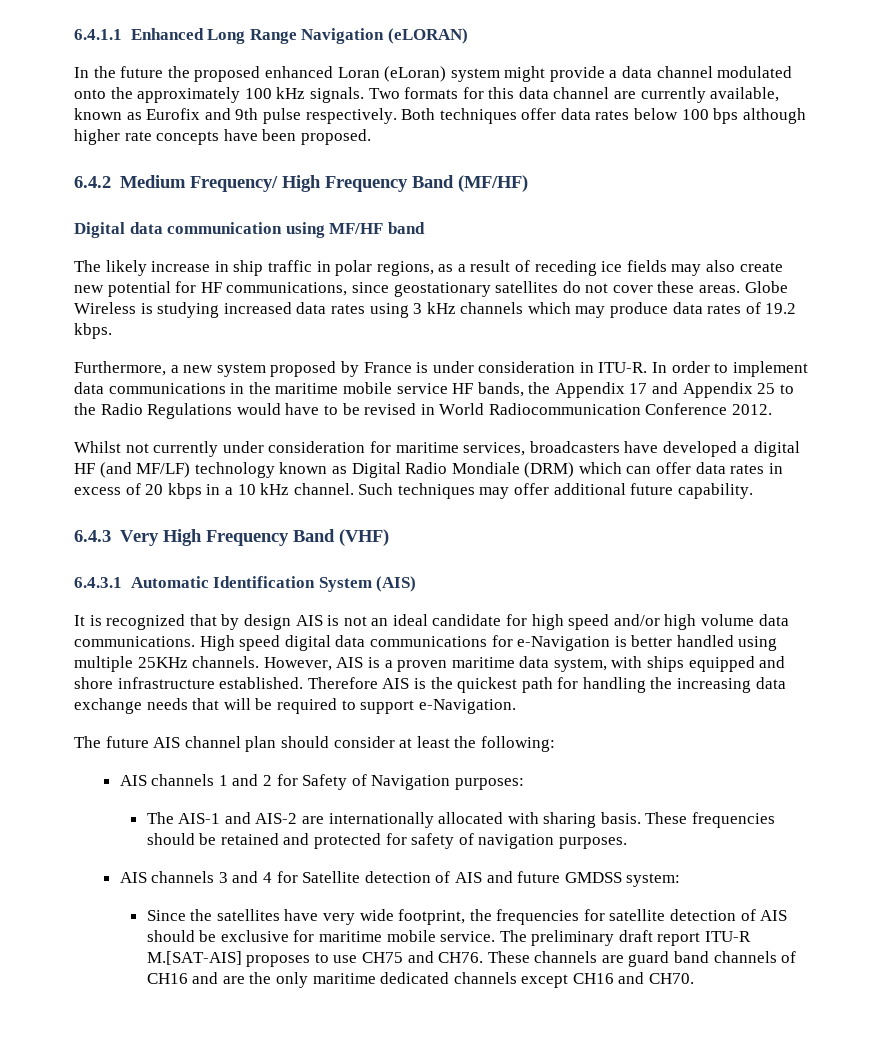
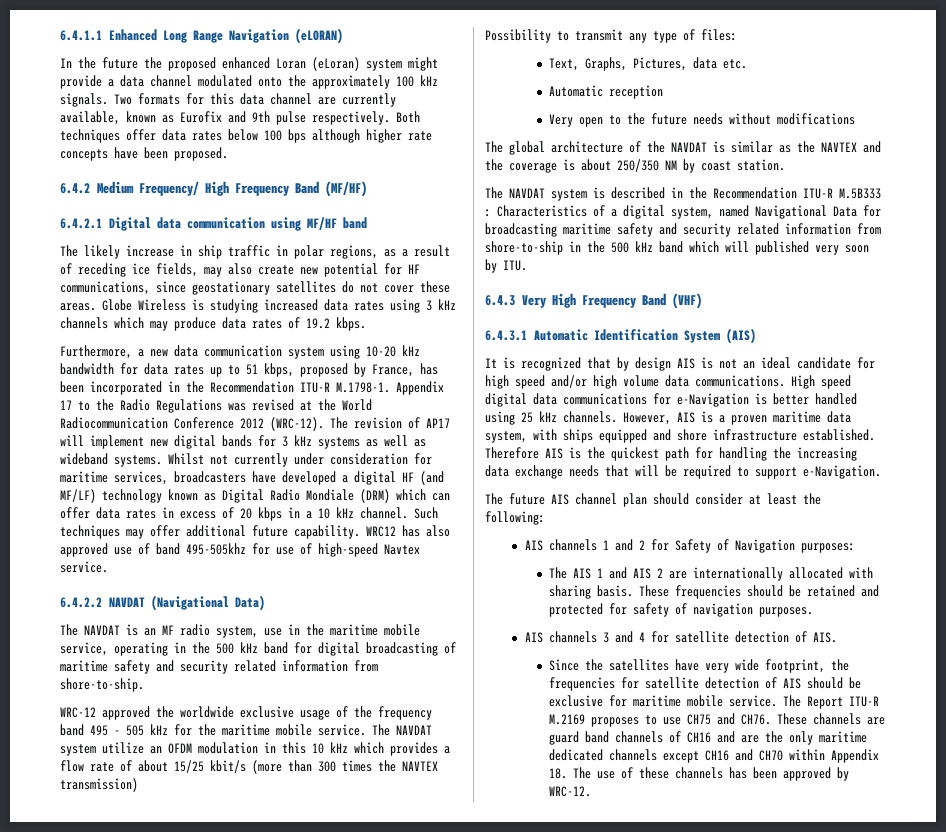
- Digital data communication using MF/HF band
+ 6.4.2.1 Digital data communication using MF/HF band
- The likely increase in ship traffic in polar regions, as a result of receding ice fields may also create new potential for HF communications, since geostationary satellites do not cover these areas.
+ The likely increase in ship traffic in polar regions, as a result of receding ice fields, may also create new potential for HF communications, since geostationary satellites do not cover these areas.
- Furthermore, a new system proposed by France is under consideration in ITU-R. In order to implement data communications in the maritime mobile service HF bands, the Appendix 17 and Appendix 25 to the Radio Regulations would have to be revised in World Radiocommunication Conference 2012.
- Whilst not currently under consideration for maritime services, broadcasters have developed a digital HF (and MF/LF) technology known as Digital Radio Mondiale (DRM) which can offer data rates in excess of 20 kbps in a 10 kHz channel.
+ Furthermore, a new data communication system using 10-20 kHz bandwidth for data rates up to 51 kbps, proposed by France, has been incorporated in the Recommendation ITU-R M.1798-1. Appendix 17 to the Radio Regulations was revised at the World Radiocommunication Conference 2012 (WRC-12). The revision of AP17 will implement new digital bands for 3 kHz systems as well as wideband systems. Whilst not currently under consideration for maritime services, broadcasters have developed a digital HF (and MF/LF) technology known as Digital Radio Mondiale (DRM) which can offer data rates in excess of 20 kbps in a 10 kHz channel.
+ WRC12 has also approved use of band 495-505khz for use of high-speed Navtex service.
+ 6.4.2.2 NAVDAT (Navigational Data)
+ The NAVDAT is an MF radio system, use in the maritime mobile service, operating in the 500 kHz band for digital broadcasting of maritime safety and security related information from shore-to-ship.
+ WRC-12 approved the worldwide exclusive usage of the frequency band 495 - 505 kHz for the maritime mobile service. The NAVDAT system utilize an OFDM modulation in this 10 kHz which provides a flow rate of about 15/25 kbit/s (more than 300 times the NAVTEX transmission)
+ Possibility to transmit any type of files:
+ Text, Graphs, Pictures, data etc.
+ Automatic reception
+ Very open to the future needs without modifications
+ The global architecture of the NAVDAT is similar as the NAVTEX and the coverage is about 250/350 NM by coast station.
+ The NAVDAT system is described in the Recommendation ITU-R M.5B333 : Characteristics of a digital system, named Navigational Data for broadcasting maritime safety and security related information from shore-to-ship in the 500 kHz band which will published very soon by ITU.
- High speed digital data communications for e-Navigation is better handled using multiple 25KHz channels.
+ High speed digital data communications for e-Navigation is better handled using 25 kHz channels.
- The AIS-1 and AIS-2 are internationally allocated with sharing basis.
+ The AIS 1 and AIS 2 are internationally allocated with sharing basis.
- AIS channels 3 and 4 for Satellite detection of AIS and future GMDSS system:
+ AIS channels 3 and 4 for satellite detection of AIS.
- The preliminary draft report ITU-R M.[SAT-AIS] proposes to use CH75 and CH76.
+ The Report ITU-R M.2169 proposes to use CH75 and CH76.
- These channels are guard band channels of CH16 and are the only maritime dedicated channels except CH16 and CH70.
+ These channels are guard band channels of CH16 and are the only maritime dedicated channels except CH16 and CH70 within Appendix 18. The use of these channels has been approved by WRC-12.

